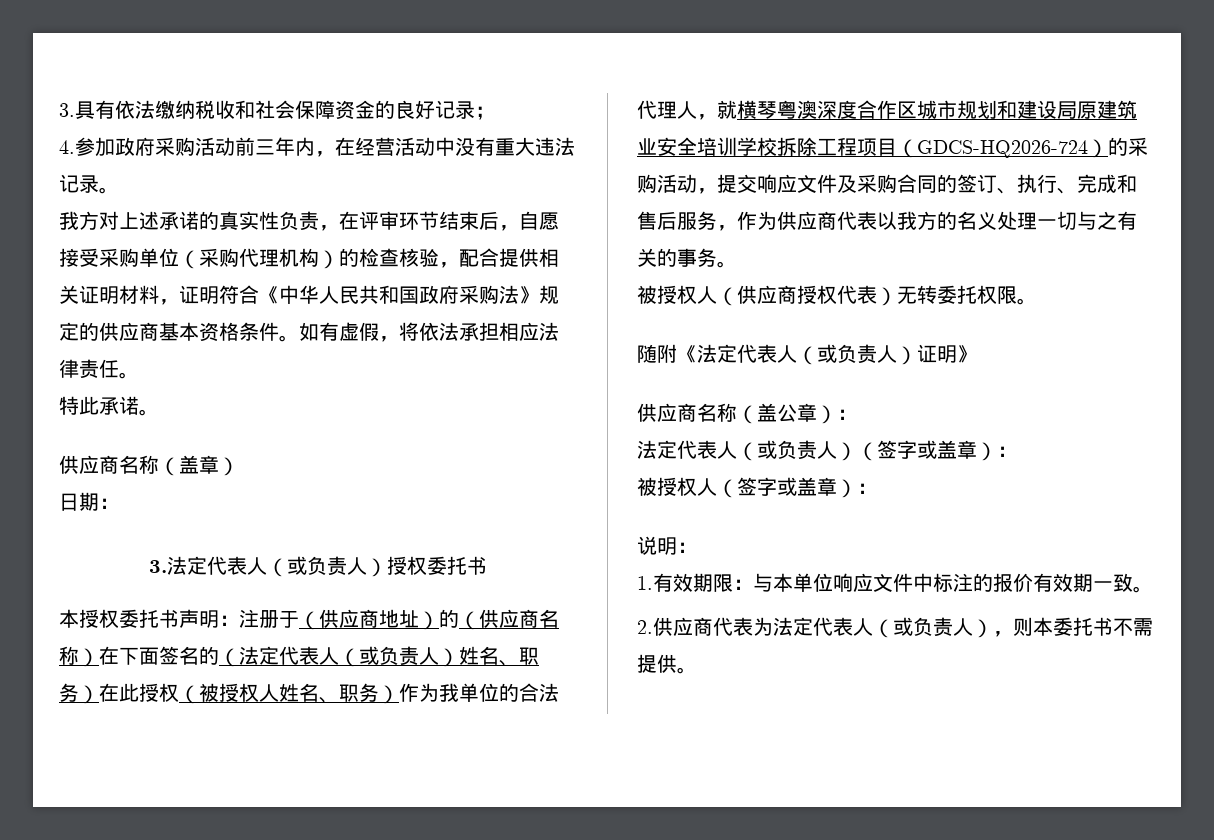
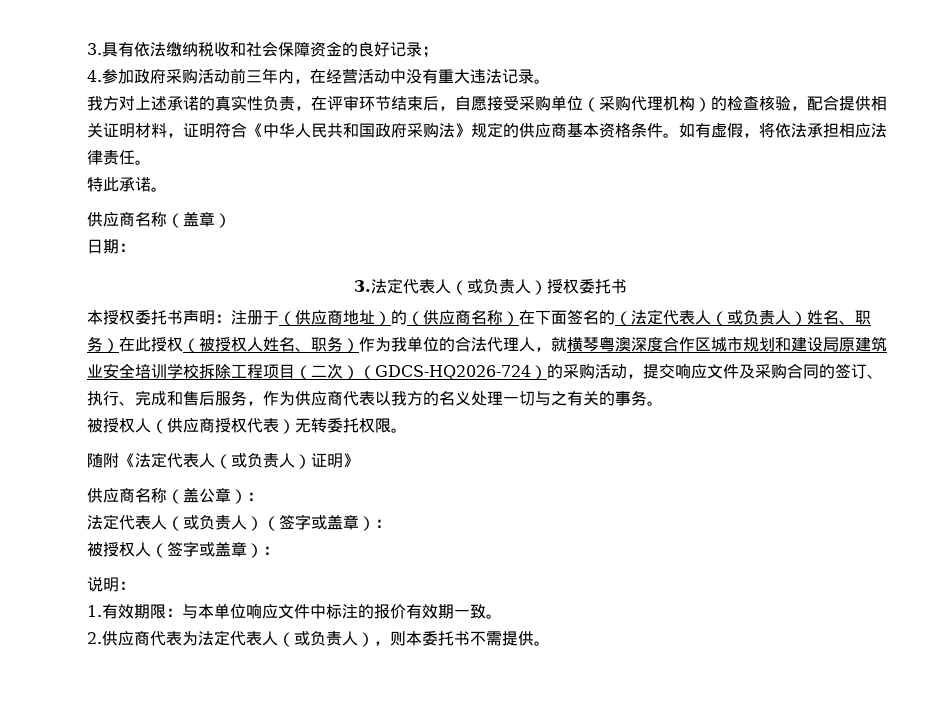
- 注册于（供应商地址）的（供应商名称）在下面签名的（法定代表人（或负责人）姓名、职务）在此授权（被授权人姓名、职务）作为我单位的合法代理人，就横琴粤澳深度合作区城市规划和建设局原建筑业安全培训学校拆除工程项目（GDCS-HQ2026-724）的采购活动，提交响应文件及采购合同的签订、执行、完成和售后服务，作为供应商代表以我方的名义处理一切与之有关的事务。
+ 注册于（供应商地址）的（供应商名称）在下面签名的（法定代表人（或负责人）姓名、职务）在此授权（被授权人姓名、职务）作为我单位的合法代理人，就横琴粤澳深度合作区城市规划和建设局原建筑业安全培训学校拆除工程项目（二次）（GDCS-HQ2026-724）的采购活动，提交响应文件及采购合同的签订、执行、完成和售后服务，作为供应商代表以我方的名义处理一切与之有关的事务。

